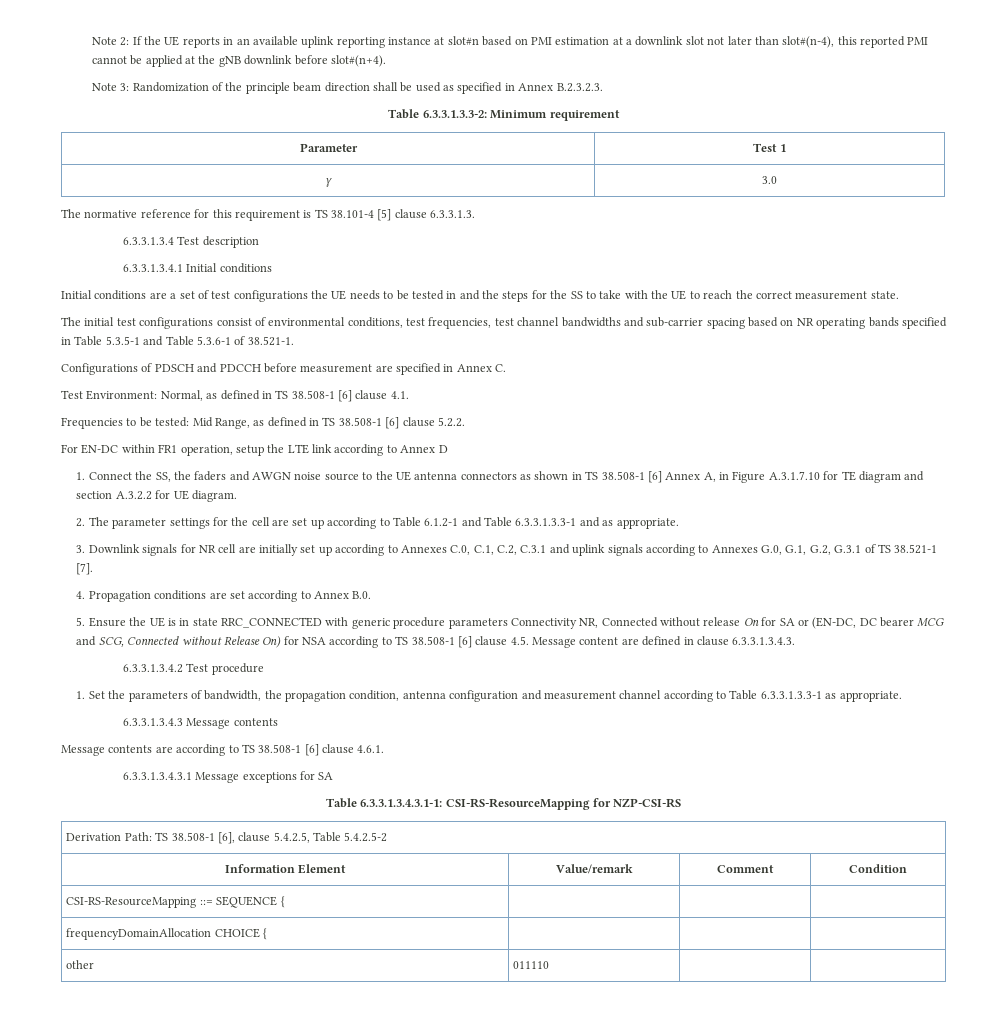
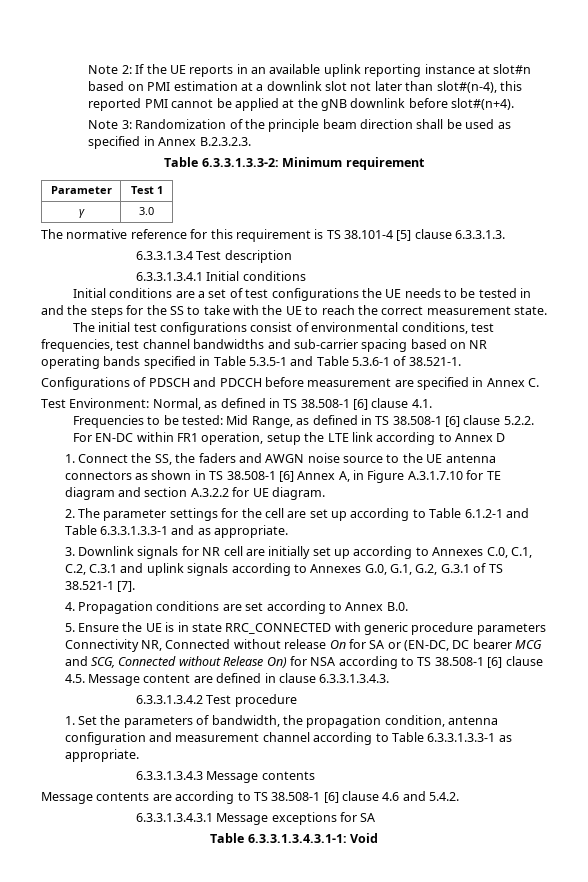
- Message contents are according to TS 38.508-1 [6] clause 4.6.1.
+ Message contents are according to TS 38.508-1 [6] clause 4.6 and 5.4.2.
- Table 6.3.3.1.3.4.3.1-1: CSI-RS-ResourceMapping for NZP-CSI-RS
- Derivation Path: TS 38.508-1 [6], clause 5.4.2.5, Table 5.4.2.5-2
- Information Element | Value/remark | Comment | Condition
- CSI-RS-ResourceMapping ::= SEQUENCE { | | |
- frequencyDomainAllocation CHOICE { | | |
- other | 011110 | |
+ Table 6.3.3.1.3.4.3.1-1: Void

